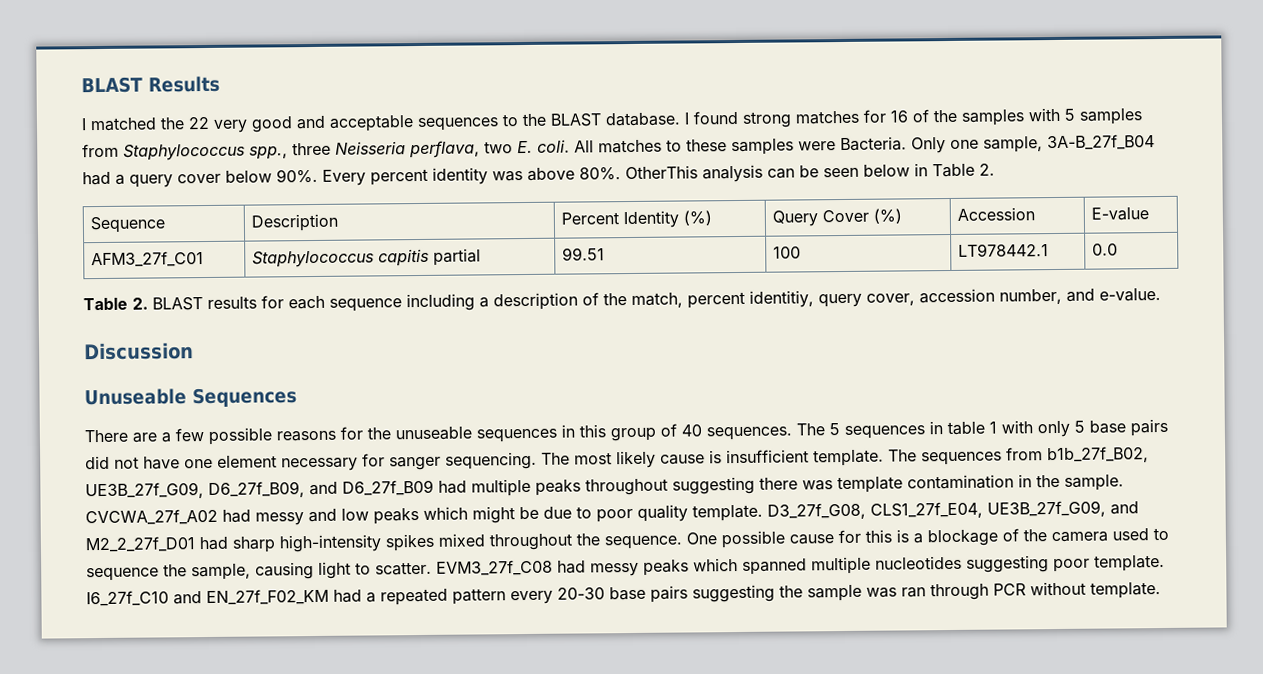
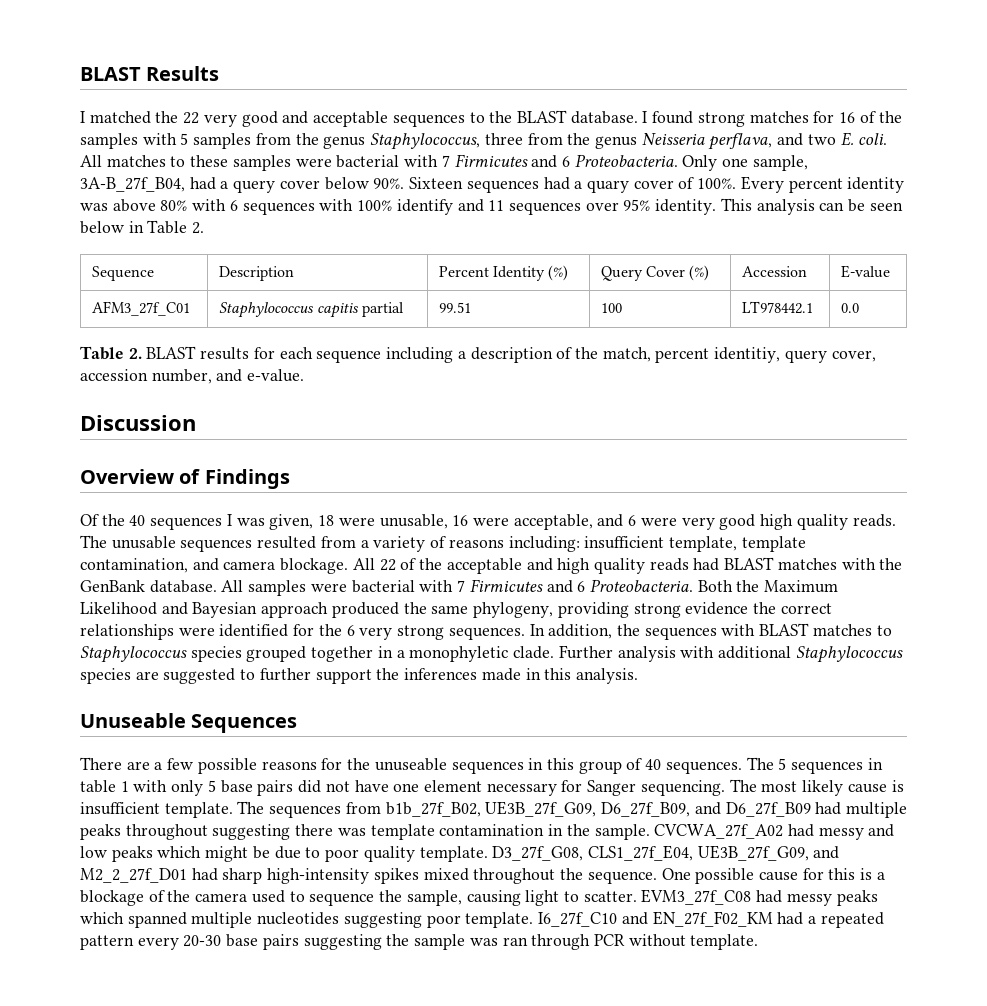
- I found strong matches for 16 of the samples with 5 samples from Staphylococcus spp., three Neisseria perflava, two E. coli.
+ I found strong matches for 16 of the samples with 5 samples from the genus Staphylococcus, three from the genus Neisseria perflava, and two E. coli.
- All matches to these samples were Bacteria.
+ All matches to these samples were bacterial with 7 Firmicutes and 6 Proteobacteria.
- Only one sample, 3A-B_27f_B04 had a query cover below 90%.
+ Only one sample, 3A-B_27f_B04, had a query cover below 90%.
+ Sixteen sequences had a quary cover of 100%.
- Every percent identity was above 80%. OtherThis analysis can be seen below in Table 2.
+ Every percent identity was above 80% with 6 sequences with 100% identify and 11 sequences over 95% identity. This analysis can be seen below in Table 2.
+ Overview of Findings
+ Of the 40 sequences I was given, 18 were unusable, 16 were acceptable, and 6 were very good high quality reads. The unusable sequences resulted from a variety of reasons including: insufficient template, template contamination, and camera blockage. All 22 of the acceptable and high quality reads had BLAST matches with the GenBank database. All samples were bacterial with 7 Firmicutes and 6 Proteobacteria. Both the Maximum Likelihood and Bayesian approach produced the same phylogeny, providing strong evidence the correct relationships were identified for the 6 very strong sequences. In addition, the sequences with BLAST matches to Staphylococcus species grouped together in a monophyletic clade. Further analysis with additional Staphylococcus species are suggested to further support the inferences made in this analysis.
- The 5 sequences in table 1 with only 5 base pairs did not have one element necessary for sanger sequencing.
+ The 5 sequences in table 1 with only 5 base pairs did not have one element necessary for Sanger sequencing.

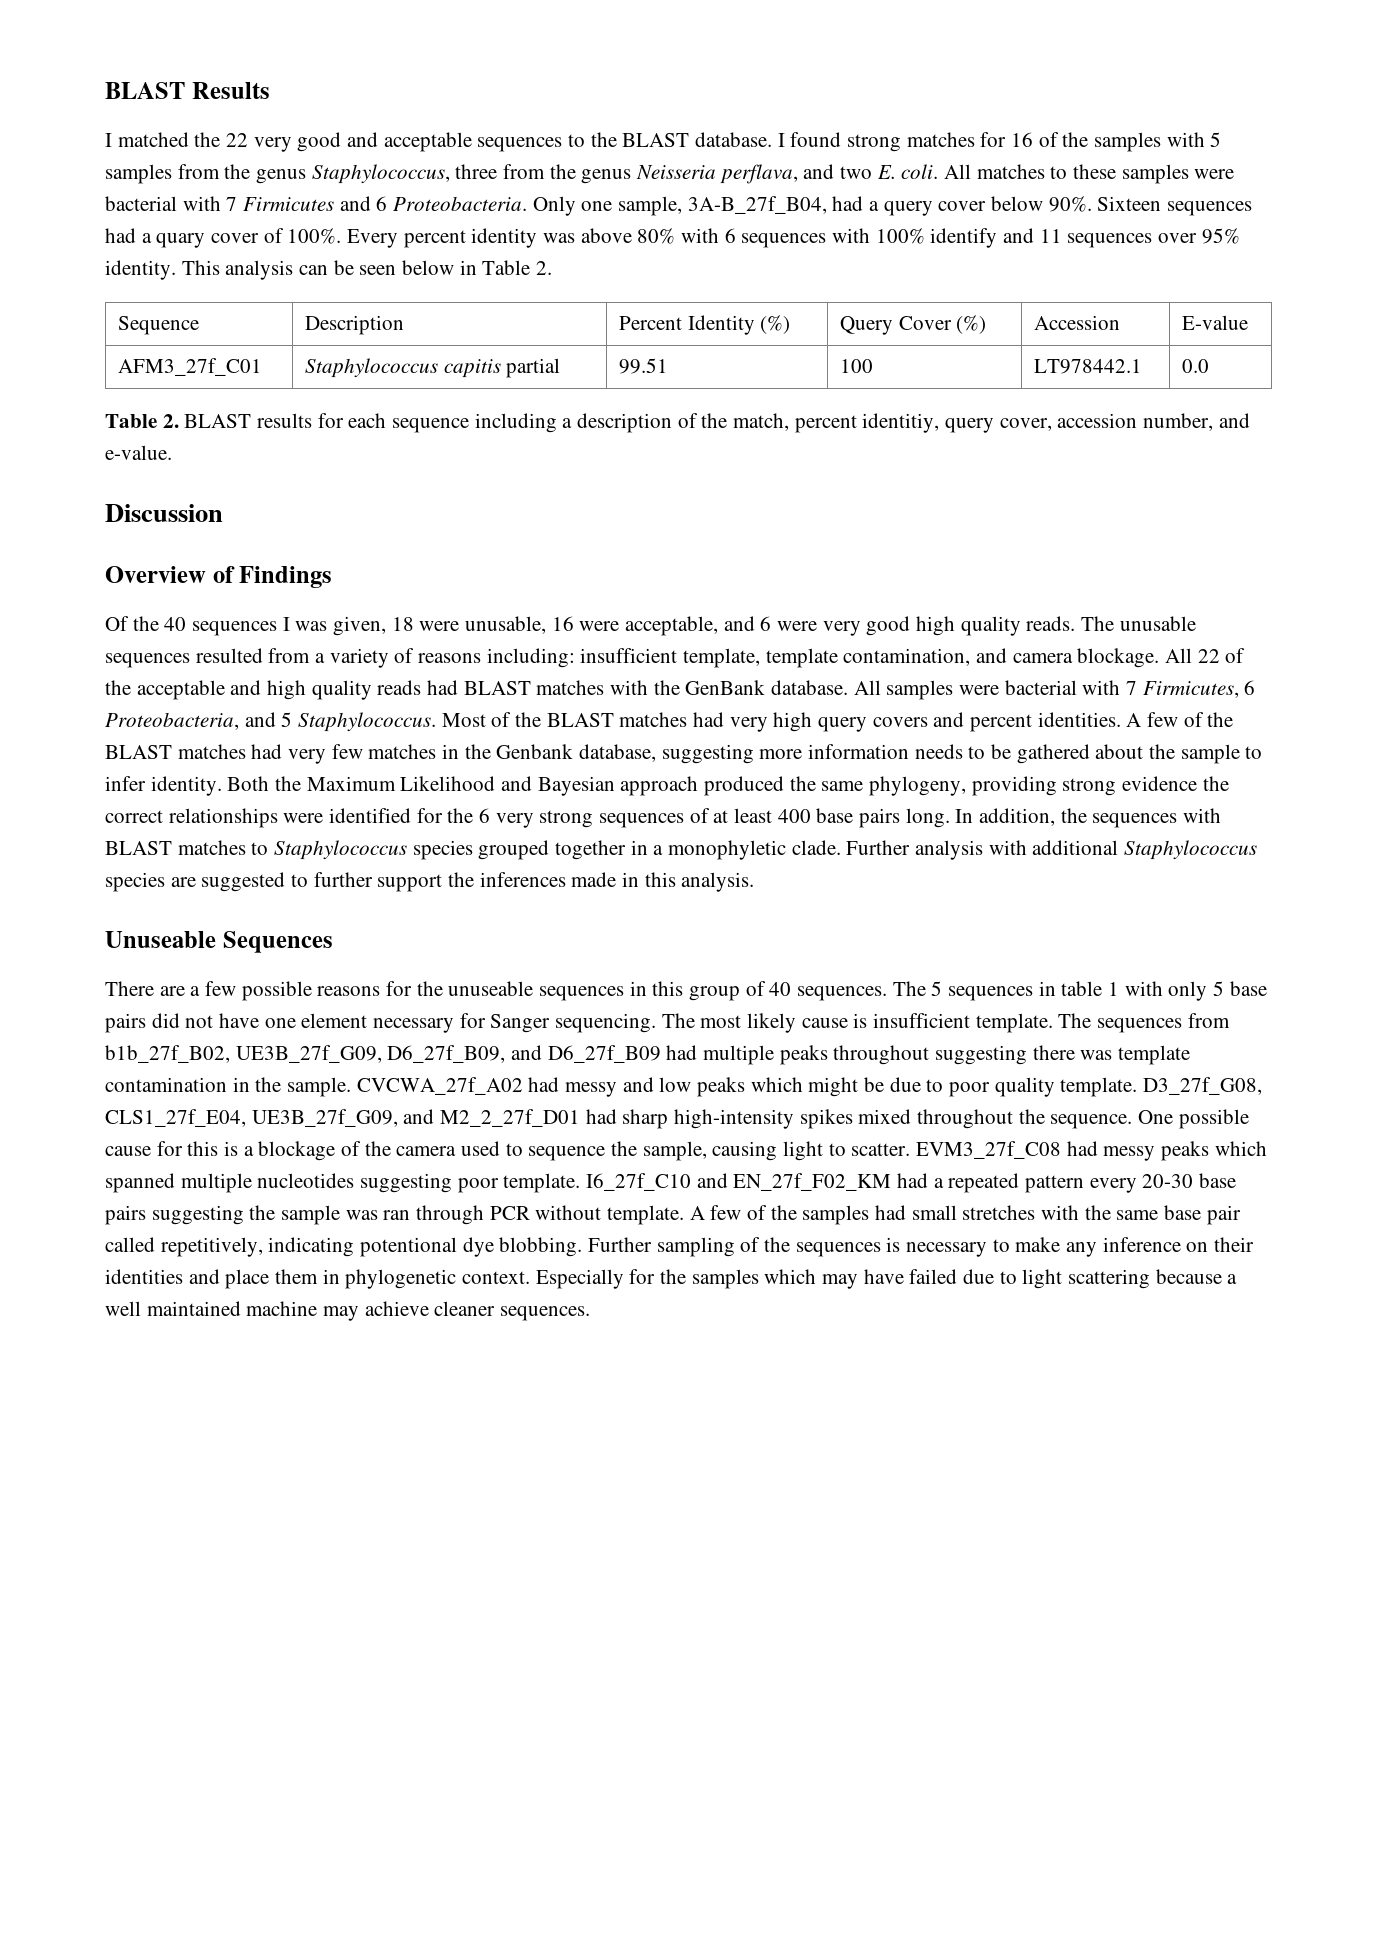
- All samples were bacterial with 7 Firmicutes and 6 Proteobacteria.
+ All samples were bacterial with 7 Firmicutes, 6 Proteobacteria, and 5 Staphylococcus. Most of the BLAST matches had very high query covers and percent identities. A few of the BLAST matches had very few matches in the Genbank database, suggesting more information needs to be gathered about the sample to infer identity.
- Both the Maximum Likelihood and Bayesian approach produced the same phylogeny, providing strong evidence the correct relationships were identified for the 6 very strong sequences.
+ Both the Maximum Likelihood and Bayesian approach produced the same phylogeny, providing strong evidence the correct relationships were identified for the 6 very strong sequences of at least 400 base pairs long.
+ A few of the samples had small stretches with the same base pair called repetitively, indicating potentional dye blobbing. Further sampling of the sequences is necessary to make any inference on their identities and place them in phylogenetic context. Especially for the samples which may have failed due to light scattering because a well maintained machine may achieve cleaner sequences.

